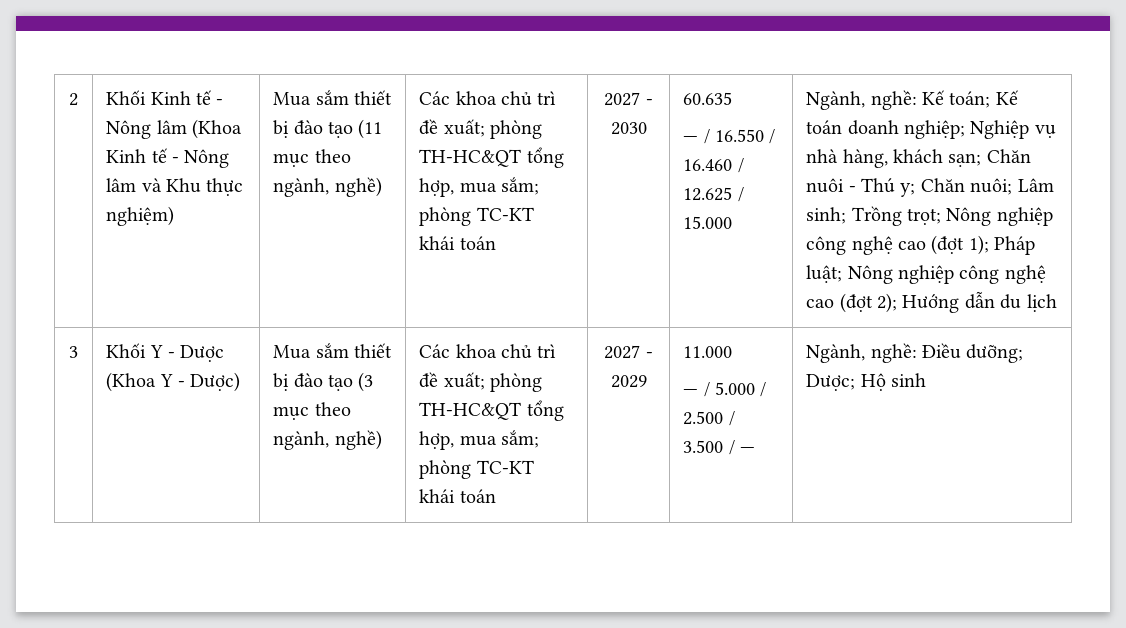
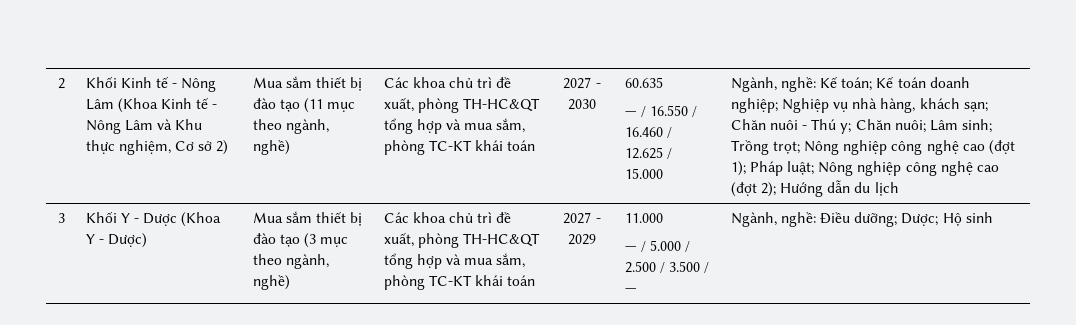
- Khối Kinh tế - Nông lâm (Khoa Kinh tế - Nông lâm và Khu thực nghiệm)
+ Khối Kinh tế - Nông Lâm (Khoa Kinh tế - Nông Lâm và Khu thực nghiệm, Cơ sở 2)
- Mua sắm thiết bị đào tạo (11 mục theo ngành, nghề) | Các khoa chủ trì đề xuất; phòng TH-HC&QT tổng hợp, mua sắm; phòng TC-KT khái toán
+ Mua sắm thiết bị đào tạo (11 mục theo ngành, nghề) | Các khoa chủ trì đề xuất, phòng TH-HC&QT tổng hợp và mua sắm, phòng TC-KT khái toán
- Mua sắm thiết bị đào tạo (3 mục theo ngành, nghề) | Các khoa chủ trì đề xuất; phòng TH-HC&QT tổng hợp, mua sắm; phòng TC-KT khái toán
+ Mua sắm thiết bị đào tạo (3 mục theo ngành, nghề) | Các khoa chủ trì đề xuất, phòng TH-HC&QT tổng hợp và mua sắm, phòng TC-KT khái toán

